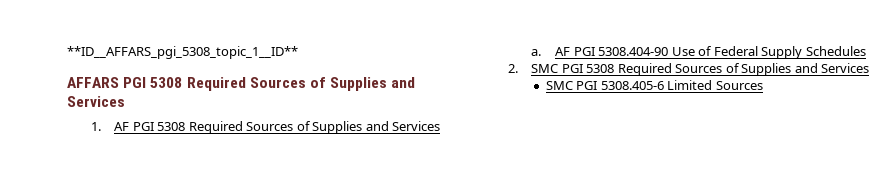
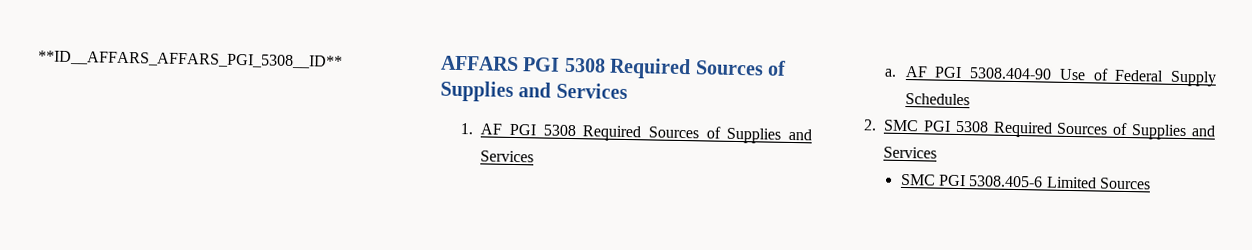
- **ID__AFFARS_pgi_5308_topic_1__ID**
+ **ID__AFFARS_AFFARS_PGI_5308__ID**

